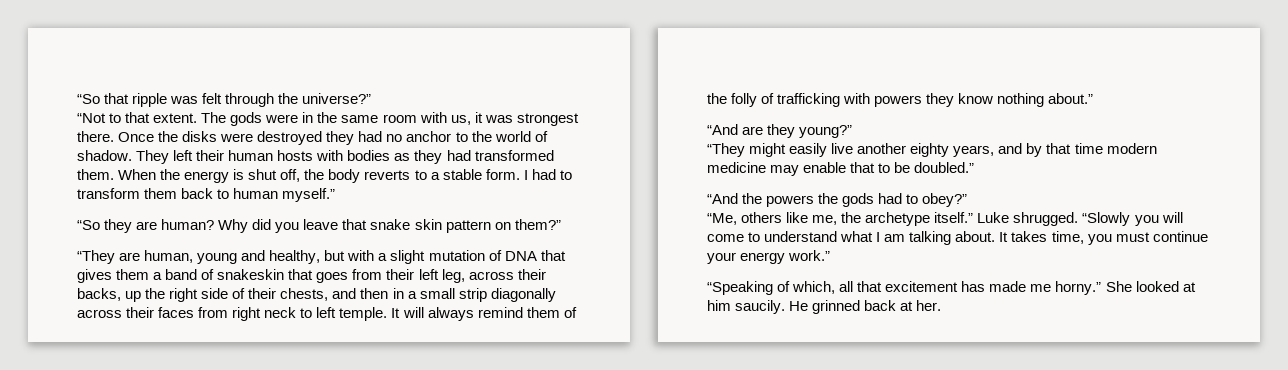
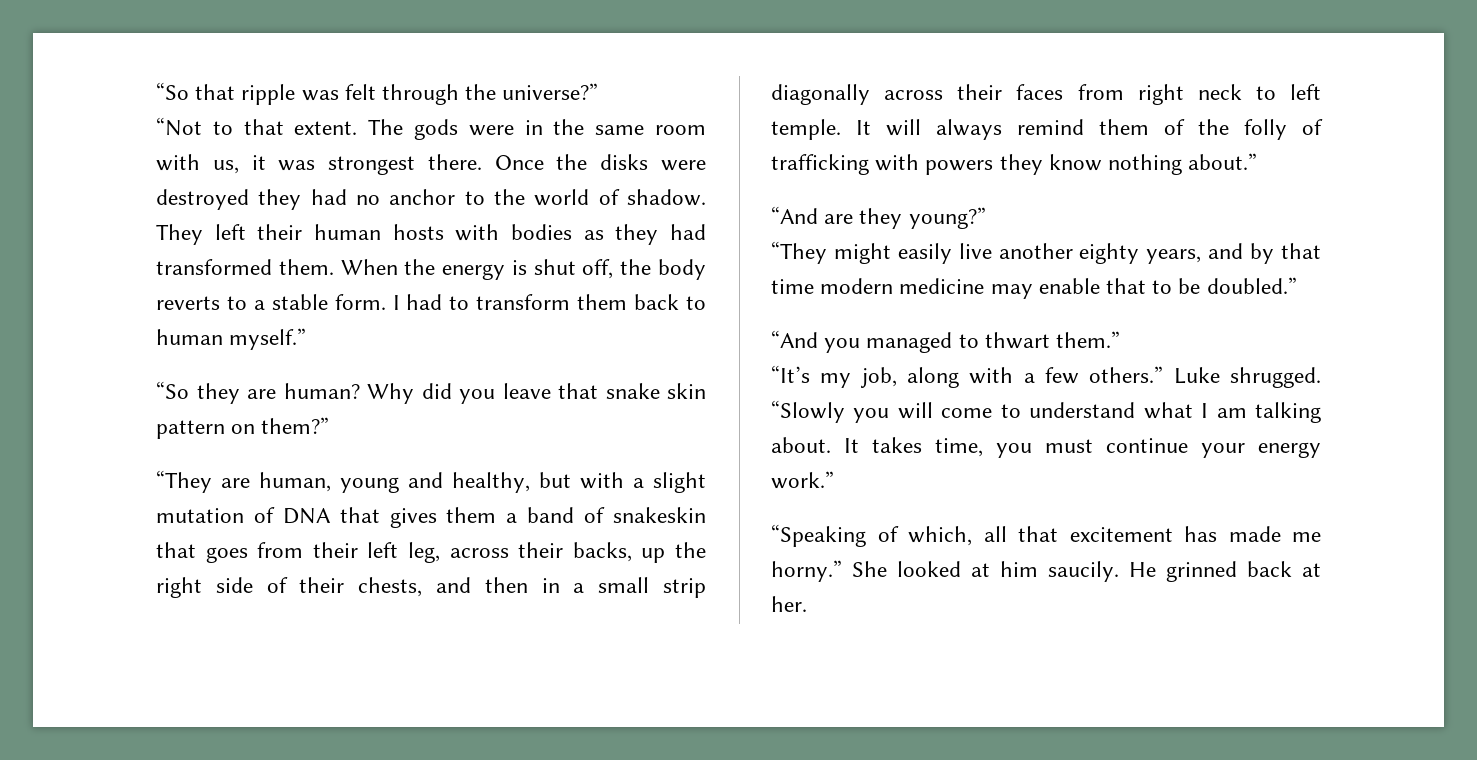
- “And the powers the gods had to obey?”
- “Me, others like me, the archetype itself.”
+ “And you managed to thwart them.”
+ “It’s my job, along with a few others.”

